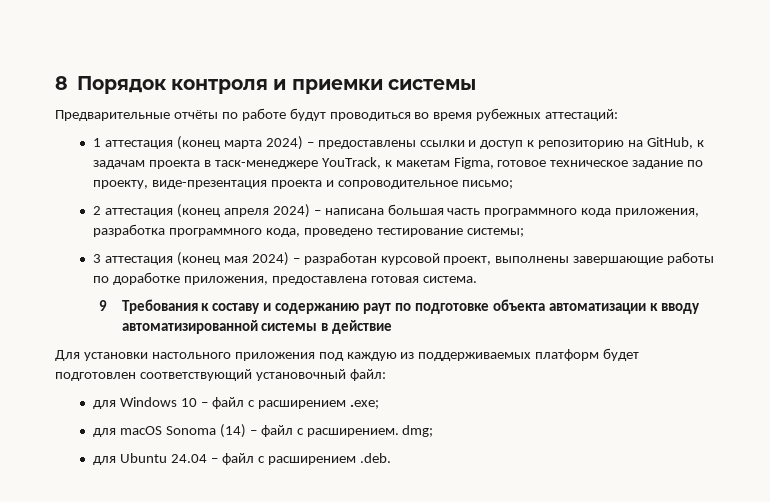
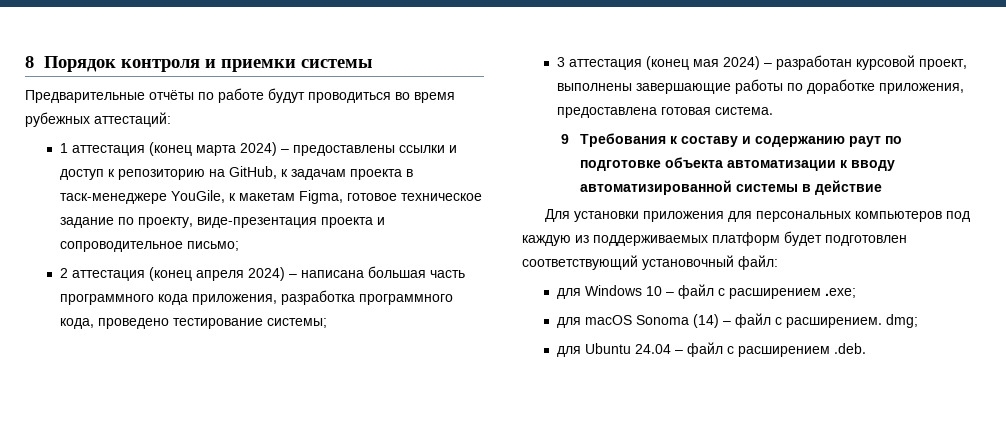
- 1 аттестация (конец марта 2024) – предоставлены ссылки и доступ к репозиторию на GitHub, к задачам проекта в таск-менеджере YouTrack, к макетам Figma, готовое техническое задание по проекту, виде-презентация проекта и сопроводительное письмо;
+ 1 аттестация (конец марта 2024) – предоставлены ссылки и доступ к репозиторию на GitHub, к задачам проекта в таск-менеджере YouGile, к макетам Figma, готовое техническое задание по проекту, виде-презентация проекта и сопроводительное письмо;
- Для установки настольного приложения под каждую из поддерживаемых платформ будет подготовлен соответствующий установочный файл:
+ Для установки приложения для персональных компьютеров под каждую из поддерживаемых платформ будет подготовлен соответствующий установочный файл:

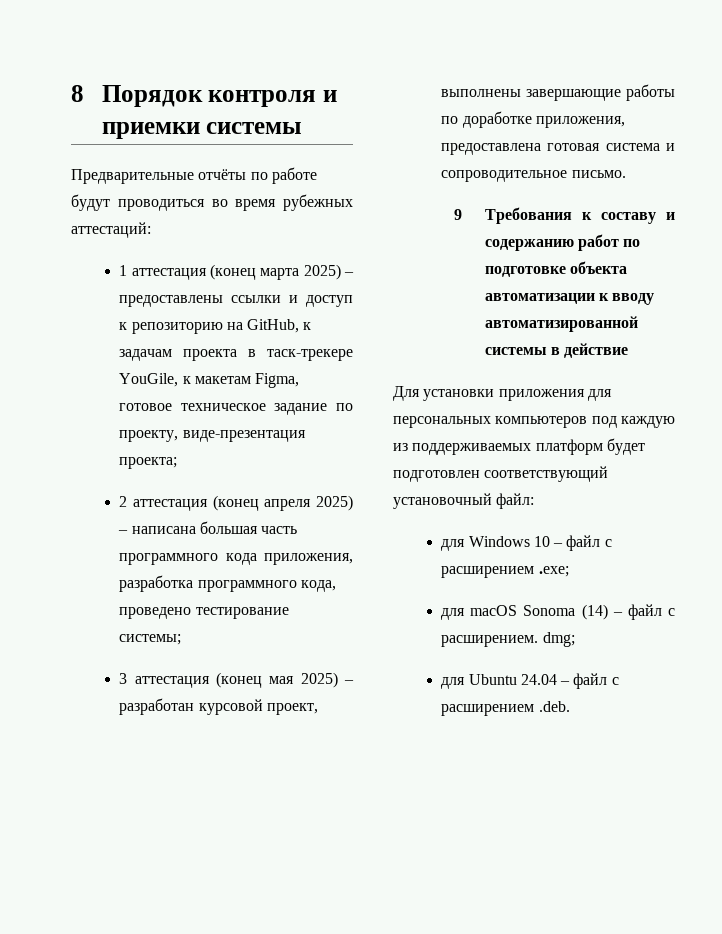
- 1 аттестация (конец марта 2024) – предоставлены ссылки и доступ к репозиторию на GitHub, к задачам проекта в таск-менеджере YouGile, к макетам Figma, готовое техническое задание по проекту, виде-презентация проекта и сопроводительное письмо;
+ 1 аттестация (конец марта 2025) – предоставлены ссылки и доступ к репозиторию на GitHub, к задачам проекта в таск-трекере YouGile, к макетам Figma, готовое техническое задание по проекту, виде-презентация проекта;
- 2 аттестация (конец апреля 2024) – написана большая часть программного кода приложения, разработка программного кода, проведено тестирование системы;
+ 2 аттестация (конец апреля 2025) – написана большая часть программного кода приложения, разработка программного кода, проведено тестирование системы;
- 3 аттестация (конец мая 2024) – разработан курсовой проект, выполнены завершающие работы по доработке приложения, предоставлена готовая система.
+ 3 аттестация (конец мая 2025) – разработан курсовой проект, выполнены завершающие работы по доработке приложения, предоставлена готовая система и сопроводительное письмо.
- 9 Требования к составу и содержанию раут по подготовке объекта автоматизации к вводу автоматизированной системы в действие
+ 9 Требования к составу и содержанию работ по подготовке объекта автоматизации к вводу автоматизированной системы в действие

